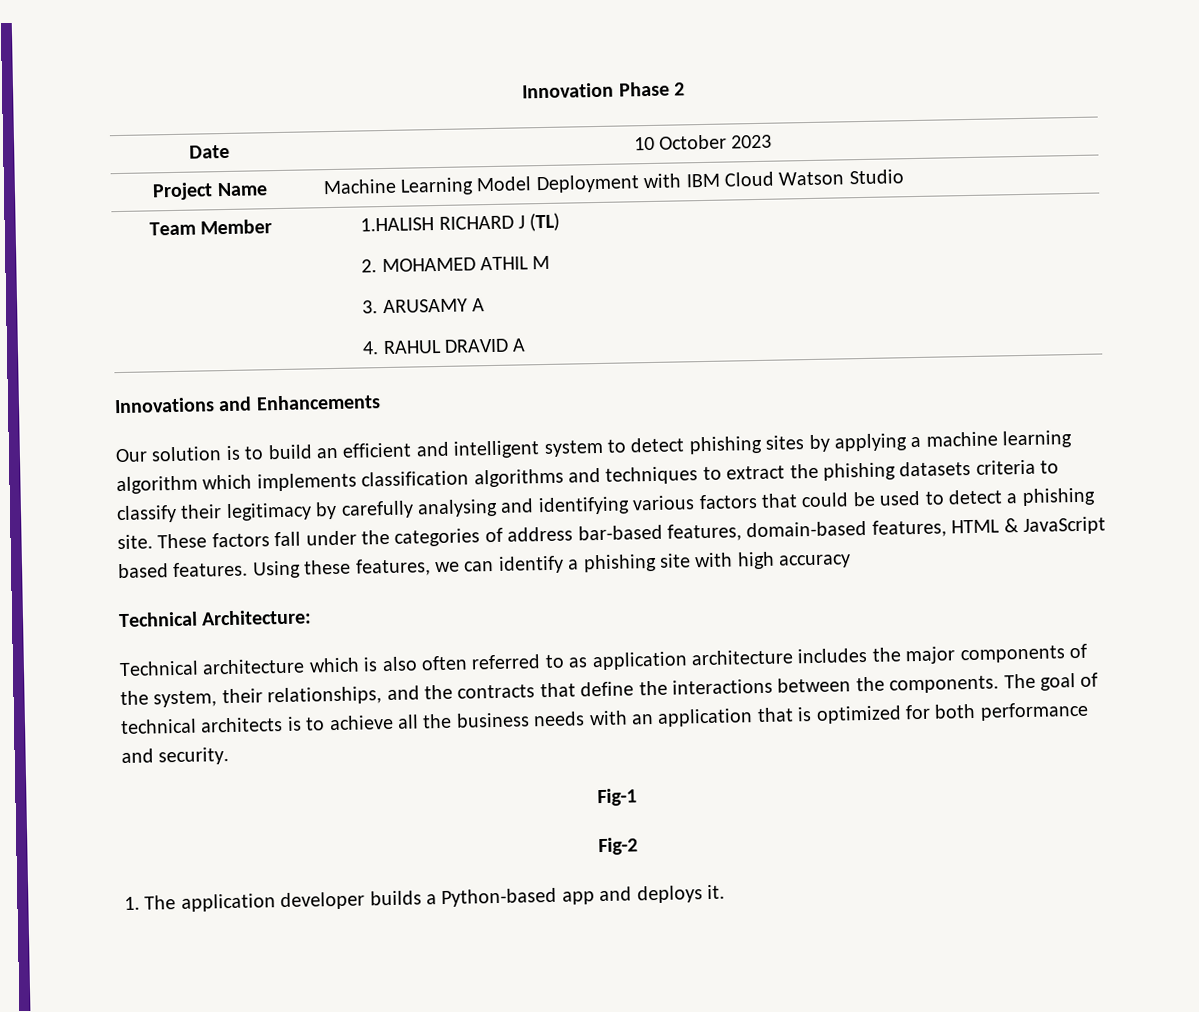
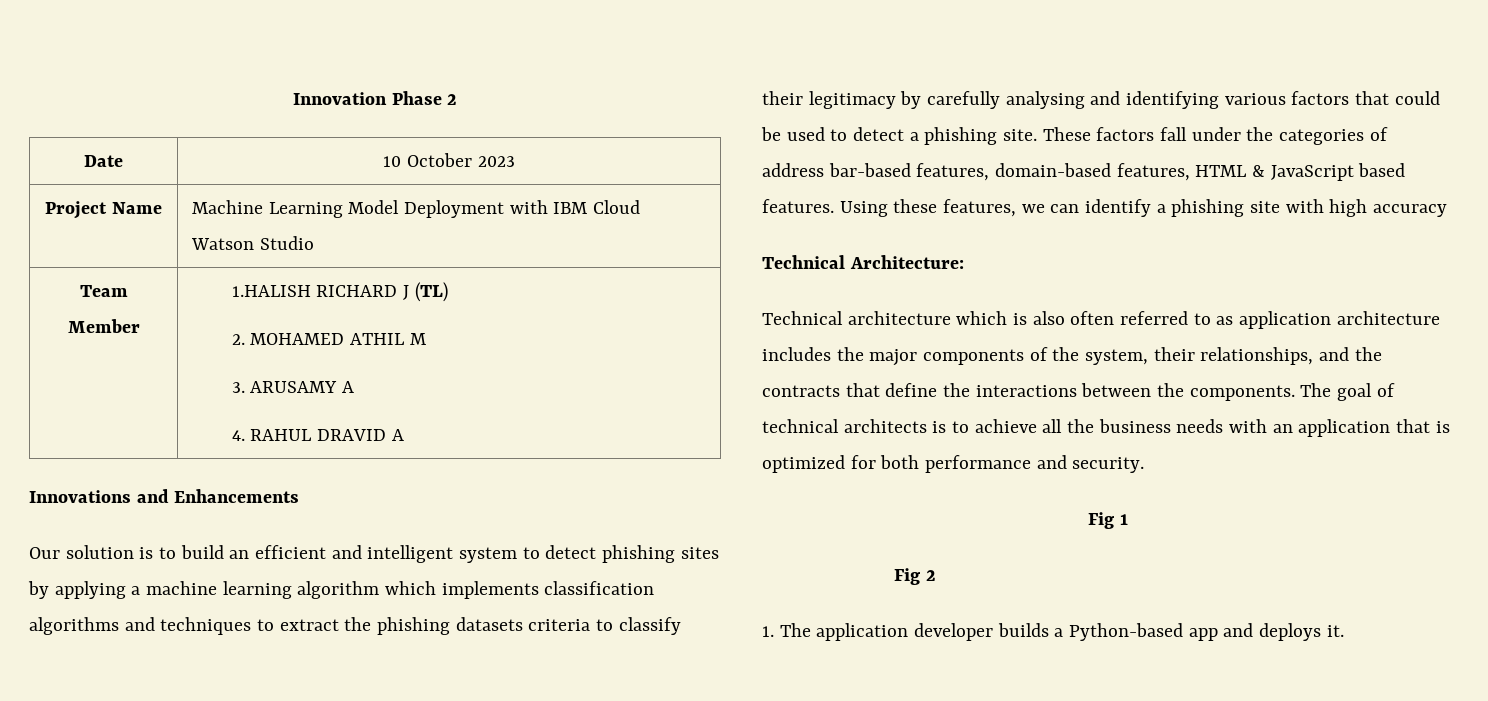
- Fig-1
- Fig-2
+ Fig 1
+ Fig 2

